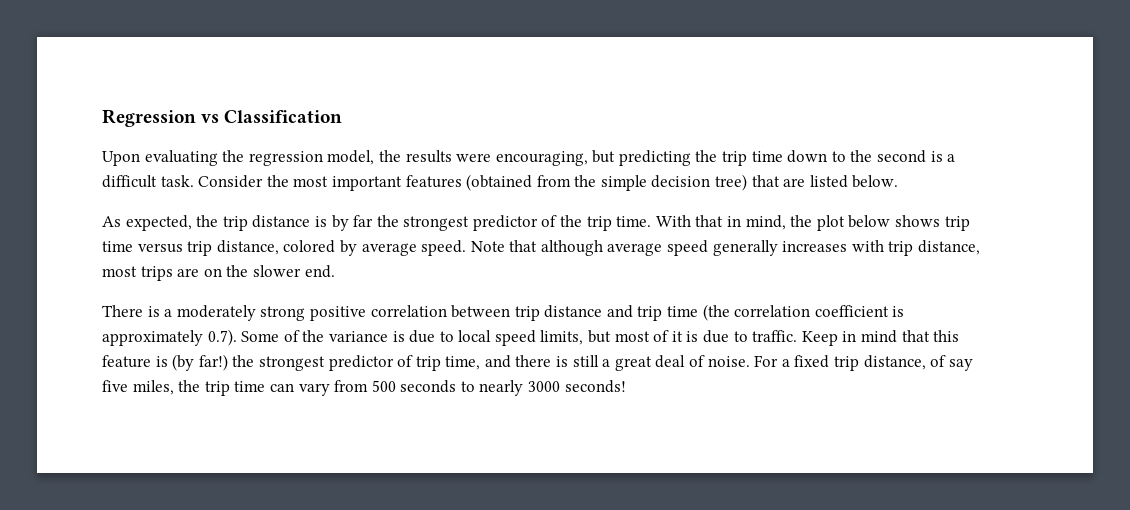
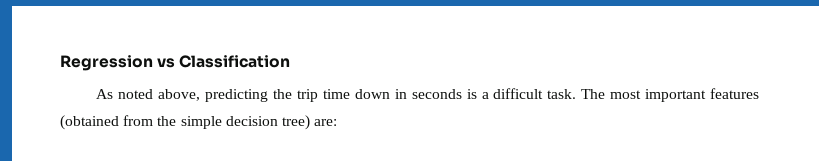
- Upon evaluating the regression model, the results were encouraging, but predicting the trip time down to the second is a difficult task.
+ As noted above, predicting the trip time down in seconds is a difficult task.
- Consider the most important features (obtained from the simple decision tree) that are listed below.
- As expected, the trip distance is by far the strongest predictor of the trip time. With that in mind, the plot below shows trip time versus trip distance, colored by average speed. Note that although average speed generally increases with trip distance, most trips are on the slower end.
- There is a moderately strong positive correlation between trip distance and trip time (the correlation coefficient is approximately 0.7). Some of the variance is due to local speed limits, but most of it is due to traffic. Keep in mind that this feature is (by far!) the strongest predictor of trip time, and there is still a great deal of noise. For a fixed trip distance, of say five miles, the trip time can vary from 500 seconds to nearly 3000 seconds!
+ The most important features (obtained from the simple decision tree) are:

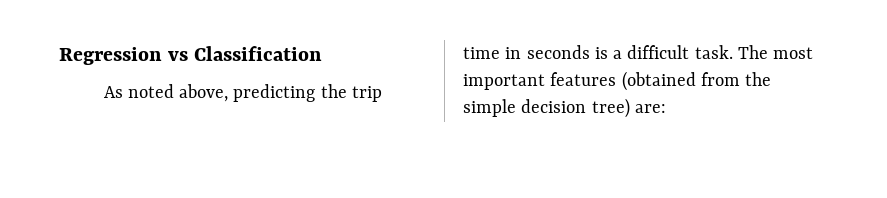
- As noted above, predicting the trip time down in seconds is a difficult task.
+ As noted above, predicting the trip time in seconds is a difficult task.

